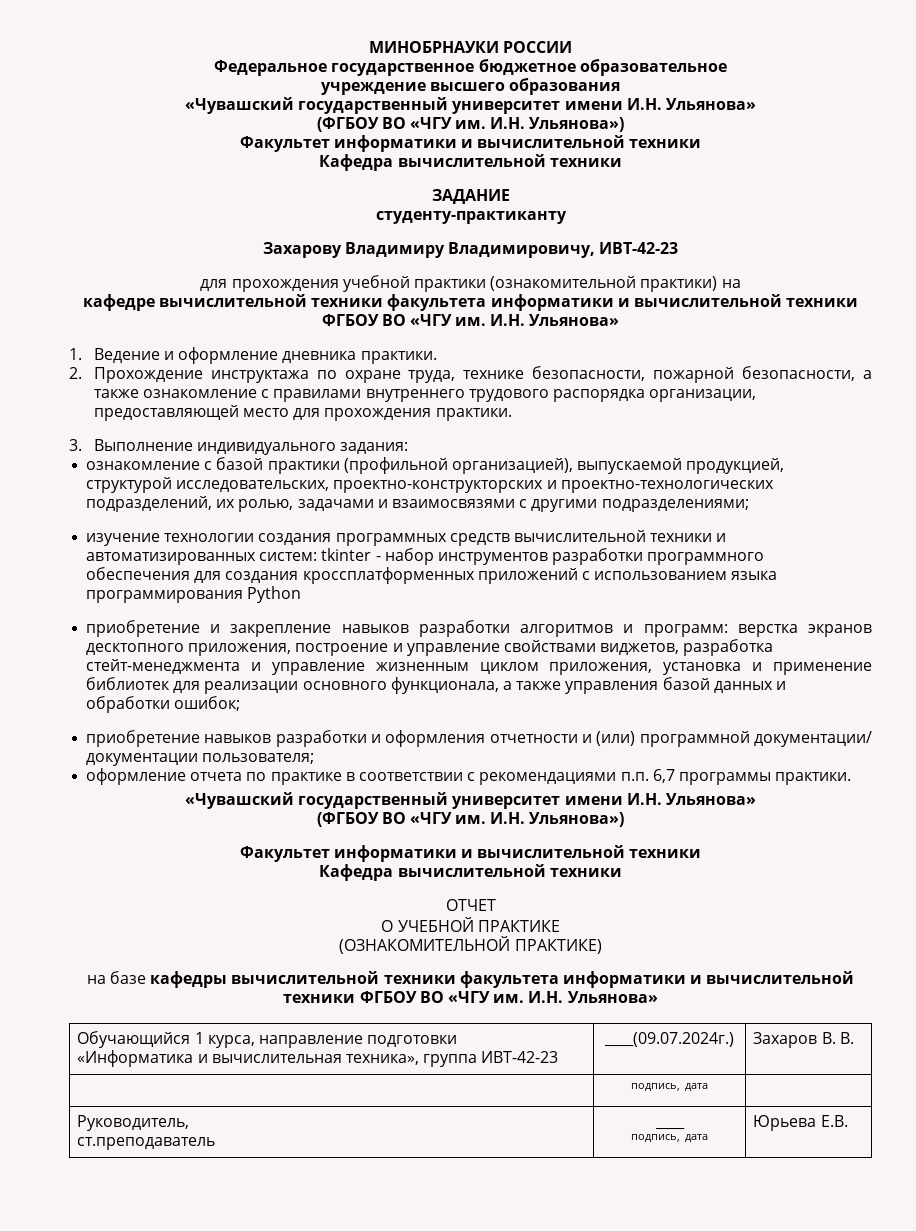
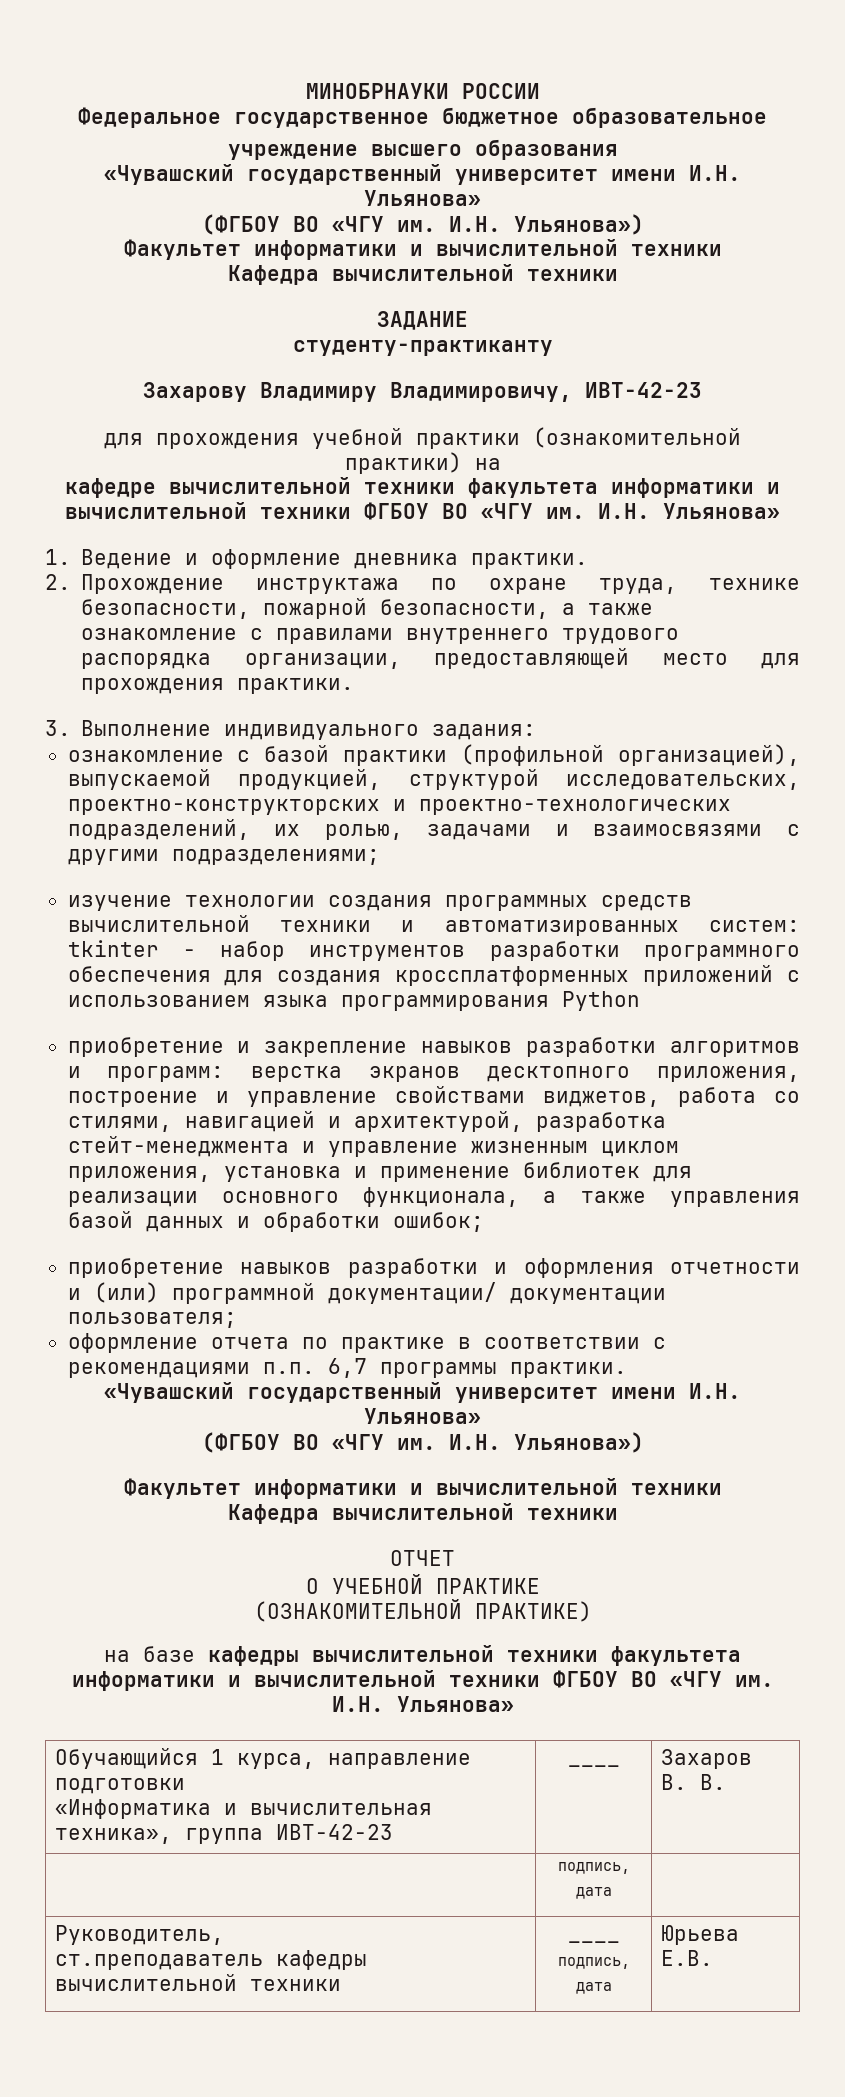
- приобретение и закрепление навыков разработки алгоритмов и программ: верстка экранов десктопного приложения, построение и управление свойствами виджетов, разработка стейт-менеджмента и управление жизненным циклом приложения, установка и применение библиотек для реализации основного функционала, а также управления базой данных и обработки ошибок;
+ приобретение и закрепление навыков разработки алгоритмов и программ: верстка экранов десктопного приложения, построение и управление свойствами виджетов, работа со стилями, навигацией и архитектурой, разработка стейт-менеджмента и управление жизненным циклом приложения, установка и применение библиотек для реализации основного функционала, а также управления базой данных и обработки ошибок;
  Обучающийся 1 курса, направление подготовки
- «Информатика и вычислительная техника», группа ИВТ-42-23 | ____(09.07.2024г.) | Захаров В. В.
+ «Информатика и вычислительная техника», группа ИВТ-42-23 | ____ | Захаров В. В.
  Руководитель,
- ст.преподаватель | ____
+ ст.преподаватель кафедры вычислительной техники | ____

